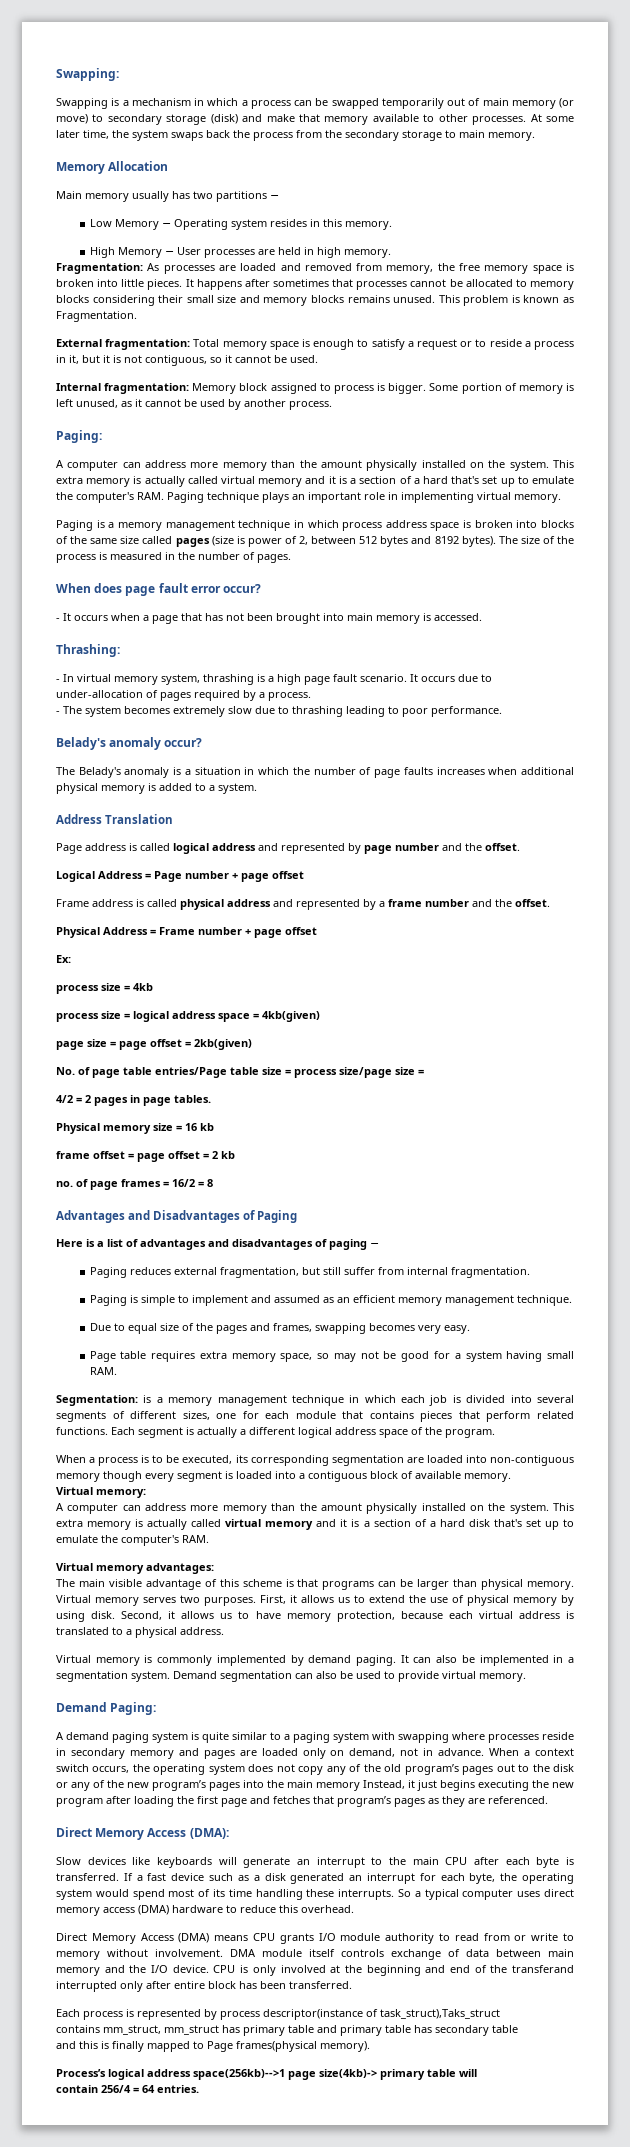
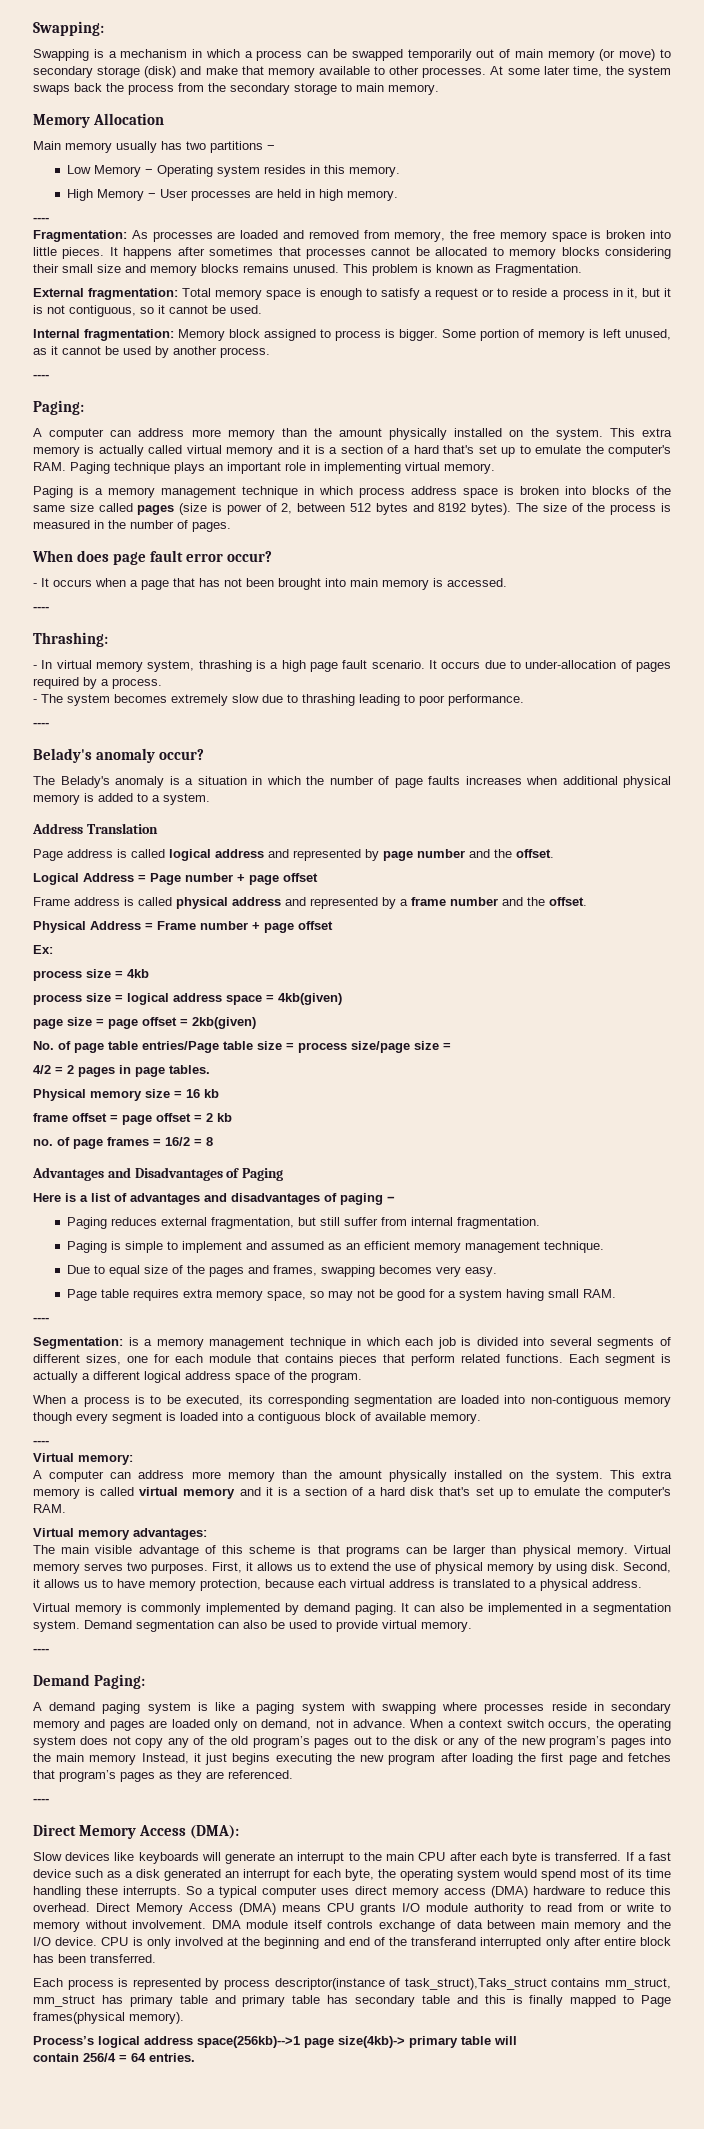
  High Memory − User processes are held in high memory.
+ ----
  Some portion of memory is left unused, as it cannot be used by another process.
+ ----
  - It occurs when a page that has not been brought into main memory is accessed.
+ ----
  - The system becomes extremely slow due to thrashing leading to poor performance.
+ ----
  Page table requires extra memory space, so may not be good for a system having small RAM.
+ ----
  When a process is to be executed, its corresponding segmentation are loaded into non-contiguous memory though every segment is loaded into a contiguous block of available memory.
+ ----
- This extra memory is actually called virtual memory and it is a section of a hard disk that's set up to emulate the computer's RAM.
+ This extra memory is called virtual memory and it is a section of a hard disk that's set up to emulate the computer's RAM.
  Demand segmentation can also be used to provide virtual memory.
+ ----
- A demand paging system is quite similar to a paging system with swapping where processes reside in secondary memory and pages are loaded only on demand, not in advance.
+ A demand paging system is like a paging system with swapping where processes reside in secondary memory and pages are loaded only on demand, not in advance.
  When a context switch occurs, the operating system does not copy any of the old program’s pages out to the disk or any of the new program’s pages into the main memory Instead, it just begins executing the new program after loading the first page and fetches that program’s pages as they are referenced.
+ ----
- So a typical computer uses direct memory access (DMA) hardware to reduce this overhead.
- Direct Memory Access (DMA) means CPU grants I/O module authority to read from or write to memory without involvement.
+ So a typical computer uses direct memory access (DMA) hardware to reduce this overhead. Direct Memory Access (DMA) means CPU grants I/O module authority to read from or write to memory without involvement.
- Each process is represented by process descriptor(instance of task_struct),Taks_struct
- contains mm_struct, mm_struct has primary table and primary table has secondary table
- and this is finally mapped to Page frames(physical memory).
+ Each process is represented by process descriptor(instance of task_struct),Taks_struct contains mm_struct, mm_struct has primary table and primary table has secondary table and this is finally mapped to Page frames(physical memory).

